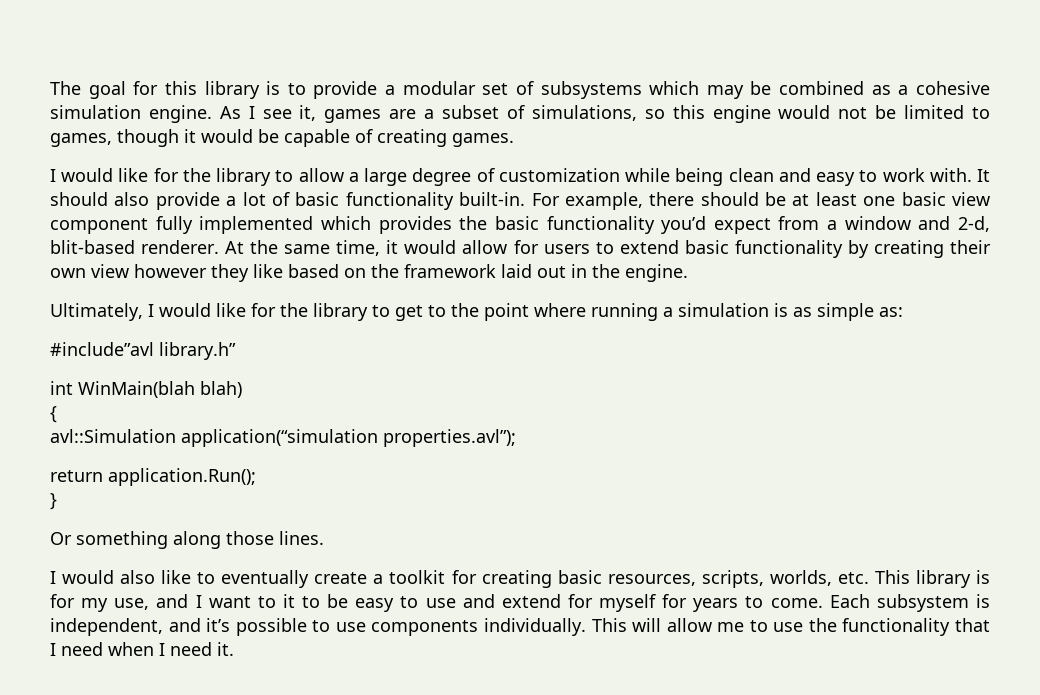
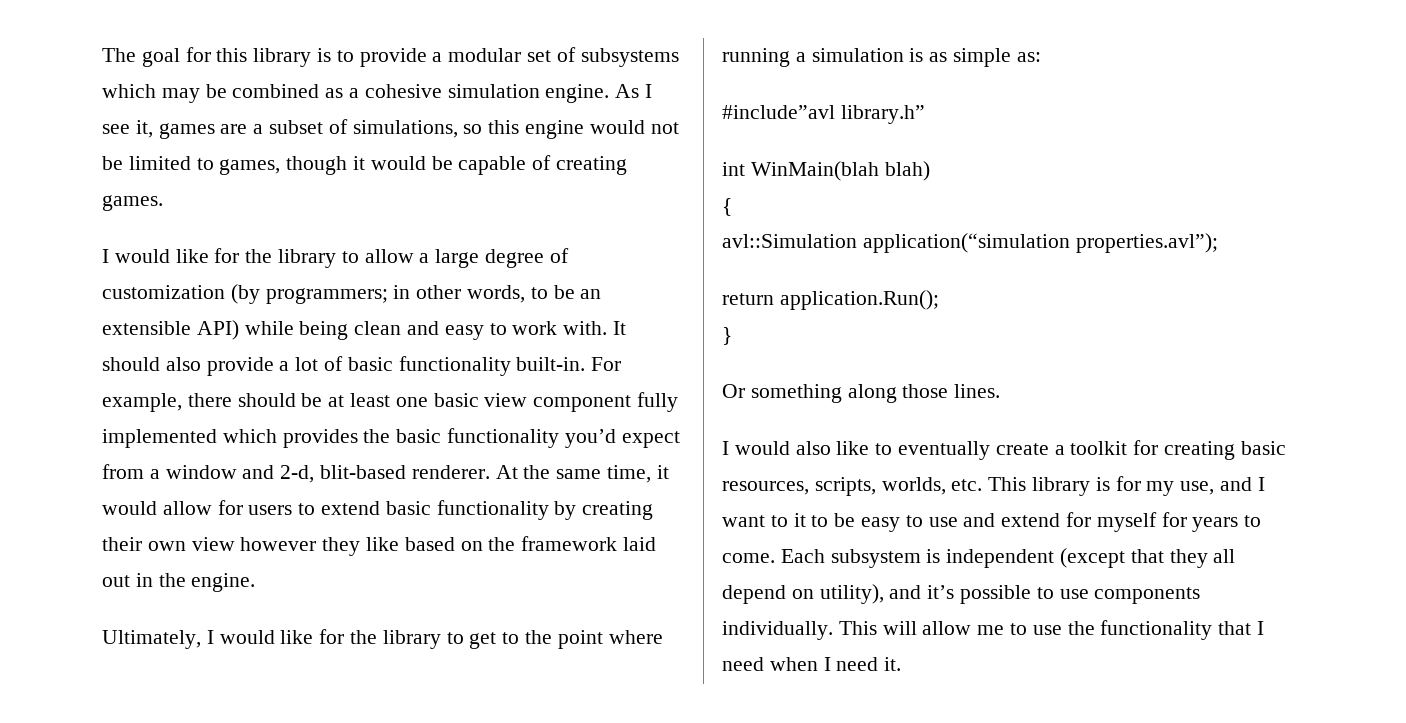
- I would like for the library to allow a large degree of customization while being clean and easy to work with.
+ I would like for the library to allow a large degree of customization (by programmers; in other words, to be an extensible API) while being clean and easy to work with.
- Each subsystem is independent, and it’s possible to use components individually.
+ Each subsystem is independent (except that they all depend on utility), and it’s possible to use components individually.

